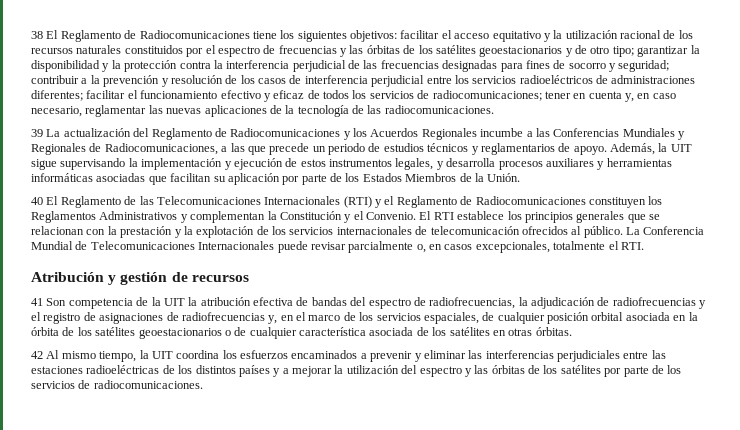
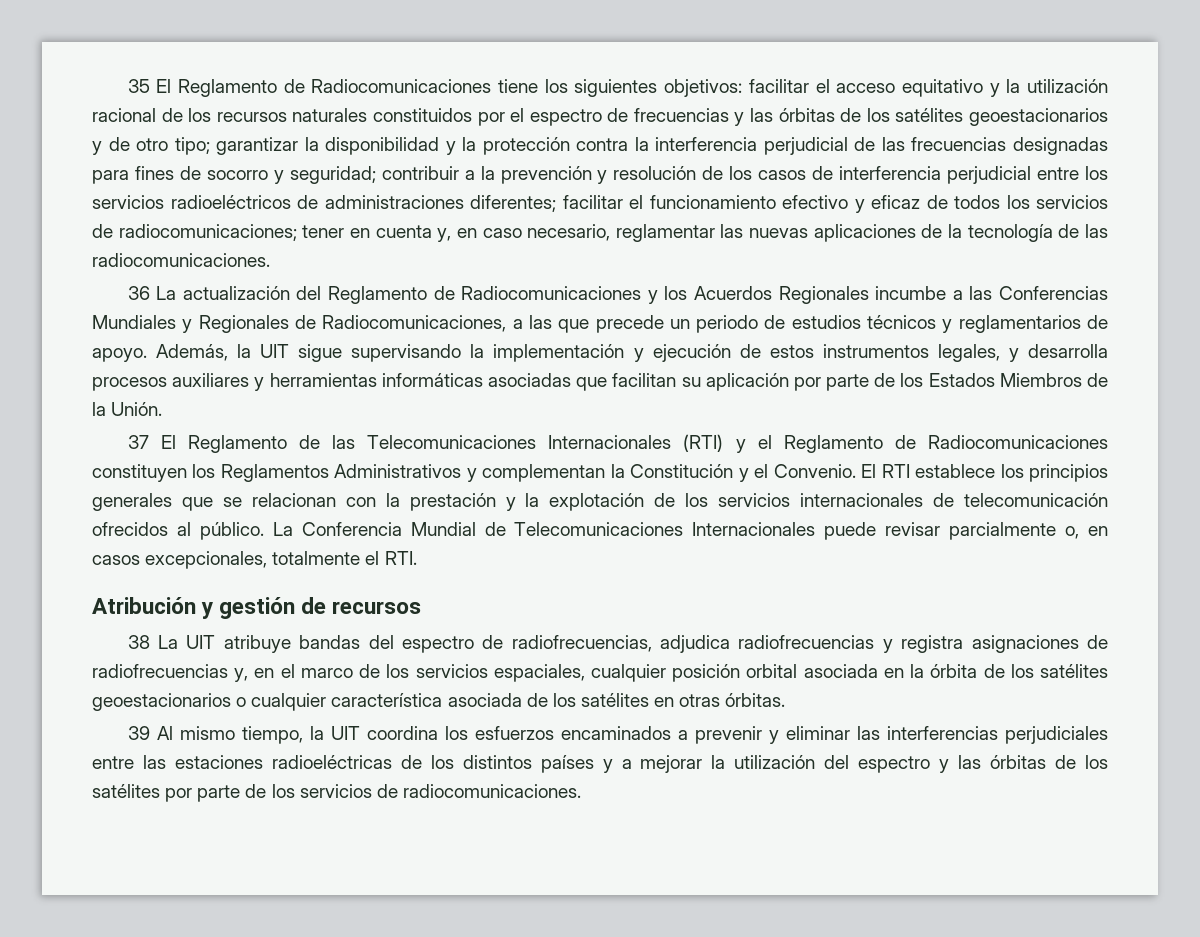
- 38 El Reglamento de Radiocomunicaciones tiene los siguientes objetivos:
+ 35 El Reglamento de Radiocomunicaciones tiene los siguientes objetivos:
- 39 La actualización del Reglamento de Radiocomunicaciones y los Acuerdos Regionales incumbe a las Conferencias Mundiales y Regionales de Radiocomunicaciones, a las que precede un periodo de estudios técnicos y reglamentarios de apoyo.
+ 36 La actualización del Reglamento de Radiocomunicaciones y los Acuerdos Regionales incumbe a las Conferencias Mundiales y Regionales de Radiocomunicaciones, a las que precede un periodo de estudios técnicos y reglamentarios de apoyo.
- 40 El Reglamento de las Telecomunicaciones Internacionales (RTI) y el Reglamento de Radiocomunicaciones constituyen los Reglamentos Administrativos y complementan la Constitución y el Convenio.
+ 37 El Reglamento de las Telecomunicaciones Internacionales (RTI) y el Reglamento de Radiocomunicaciones constituyen los Reglamentos Administrativos y complementan la Constitución y el Convenio.
- 41 Son competencia de la UIT la atribución efectiva de bandas del espectro de radiofrecuencias, la adjudicación de radiofrecuencias y el registro de asignaciones de radiofrecuencias y, en el marco de los servicios espaciales, de cualquier posición orbital asociada en la órbita de los satélites geoestacionarios o de cualquier característica asociada de los satélites en otras órbitas.
+ 38 La UIT atribuye bandas del espectro de radiofrecuencias, adjudica radiofrecuencias y registra asignaciones de radiofrecuencias y, en el marco de los servicios espaciales, cualquier posición orbital asociada en la órbita de los satélites geoestacionarios o cualquier característica asociada de los satélites en otras órbitas.
- 42 Al mismo tiempo, la UIT coordina los esfuerzos encaminados a prevenir y eliminar las interferencias perjudiciales entre las estaciones radioeléctricas de los distintos países y a mejorar la utilización del espectro y las órbitas de los satélites por parte de los servicios de radiocomunicaciones.
+ 39 Al mismo tiempo, la UIT coordina los esfuerzos encaminados a prevenir y eliminar las interferencias perjudiciales entre las estaciones radioeléctricas de los distintos países y a mejorar la utilización del espectro y las órbitas de los satélites por parte de los servicios de radiocomunicaciones.

